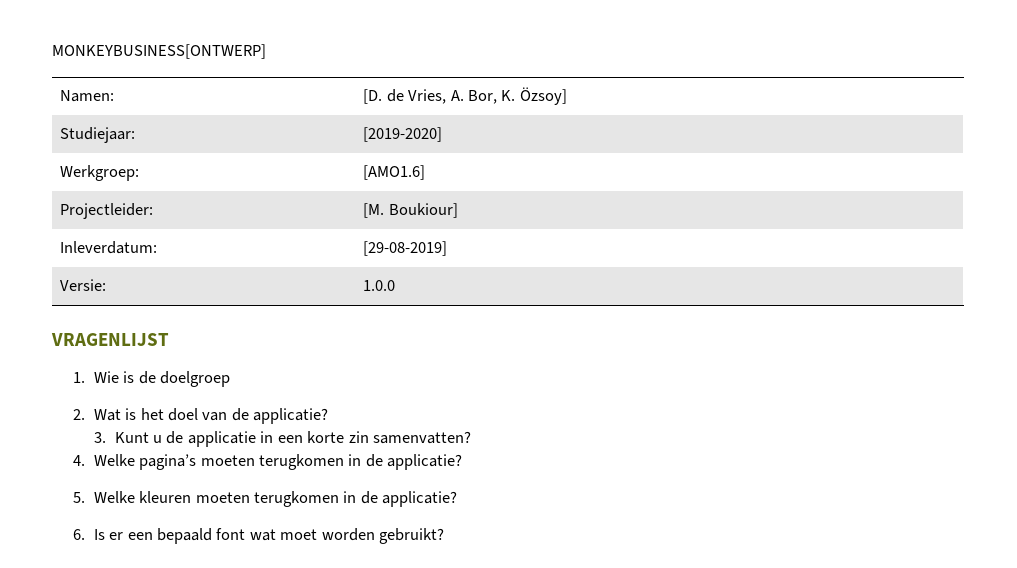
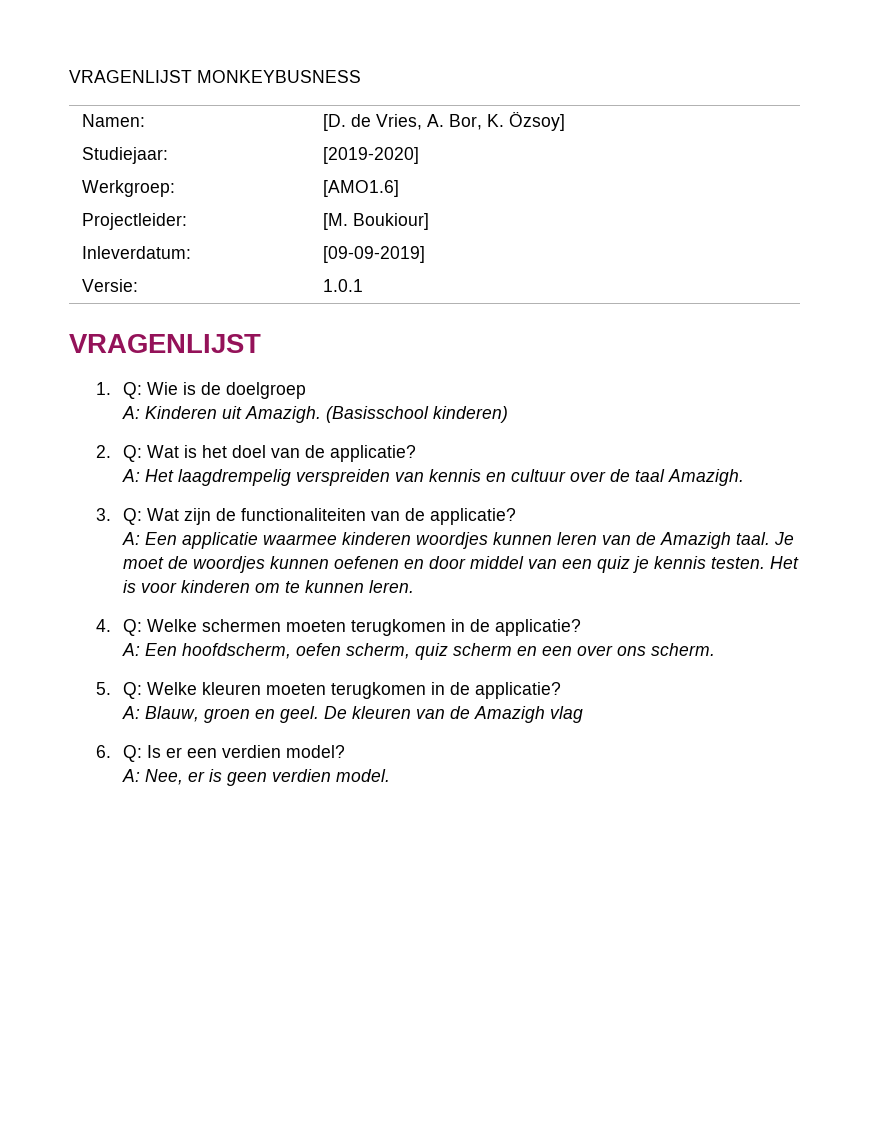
- MONKEYBUSINESS[ONTWERP]
+ VRAGENLIJST MONKEYBUSNESS
- Inleverdatum: | [29-08-2019]
+ Inleverdatum: | [09-09-2019]
- Versie: | 1.0.0
+ Versie: | 1.0.1
- 1. Wie is de doelgroep
+ 1. Q: Wie is de doelgroep
+ A: Kinderen uit Amazigh. (Basisschool kinderen)
- 2. Wat is het doel van de applicatie?
+ 2. Q: Wat is het doel van de applicatie?
- 3. Kunt u de applicatie in een korte zin samenvatten?
- 4. Welke pagina’s moeten terugkomen in de applicatie?
+ A: Het laagdrempelig verspreiden van kennis en cultuur over de taal Amazigh.
+ 3. Q: Wat zijn de functionaliteiten van de applicatie?
+ A: Een applicatie waarmee kinderen woordjes kunnen leren van de Amazigh taal. Je moet de woordjes kunnen oefenen en door middel van een quiz je kennis testen. Het is voor kinderen om te kunnen leren.
+ 4. Q: Welke schermen moeten terugkomen in de applicatie?
+ A: Een hoofdscherm, oefen scherm, quiz scherm en een over ons scherm.
- 5. Welke kleuren moeten terugkomen in de applicatie?
+ 5. Q: Welke kleuren moeten terugkomen in de applicatie?
+ A: Blauw, groen en geel. De kleuren van de Amazigh vlag
- 6. Is er een bepaald font wat moet worden gebruikt?
+ 6. Q: Is er een verdien model?
+ A: Nee, er is geen verdien model.

